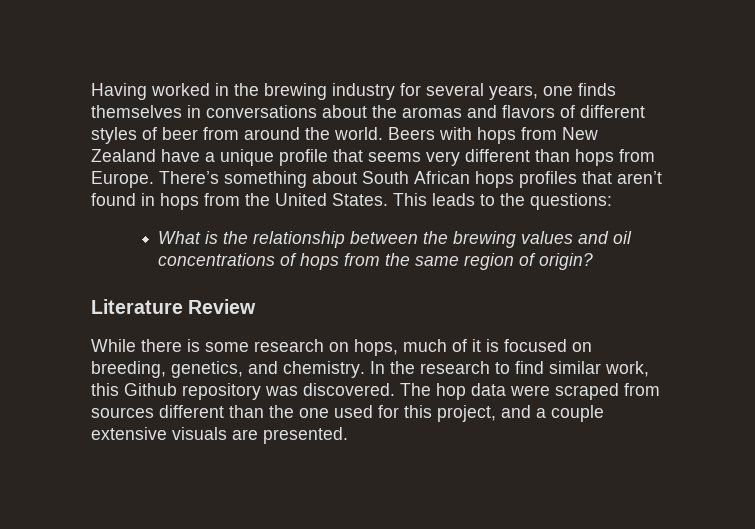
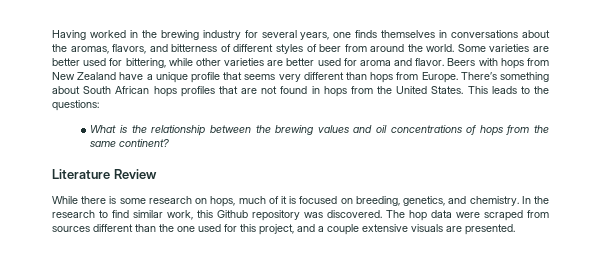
- Having worked in the brewing industry for several years, one finds themselves in conversations about the aromas and flavors of different styles of beer from around the world.
+ Having worked in the brewing industry for several years, one finds themselves in conversations about the aromas, flavors, and bitterness of different styles of beer from around the world.
+ Some varieties are better used for bittering, while other varieties are better used for aroma and flavor.
- There’s something about South African hops profiles that aren’t found in hops from the United States.
+ There’s something about South African hops profiles that are not found in hops from the United States.
- What is the relationship between the brewing values and oil concentrations of hops from the same region of origin?
+ What is the relationship between the brewing values and oil concentrations of hops from the same continent?

